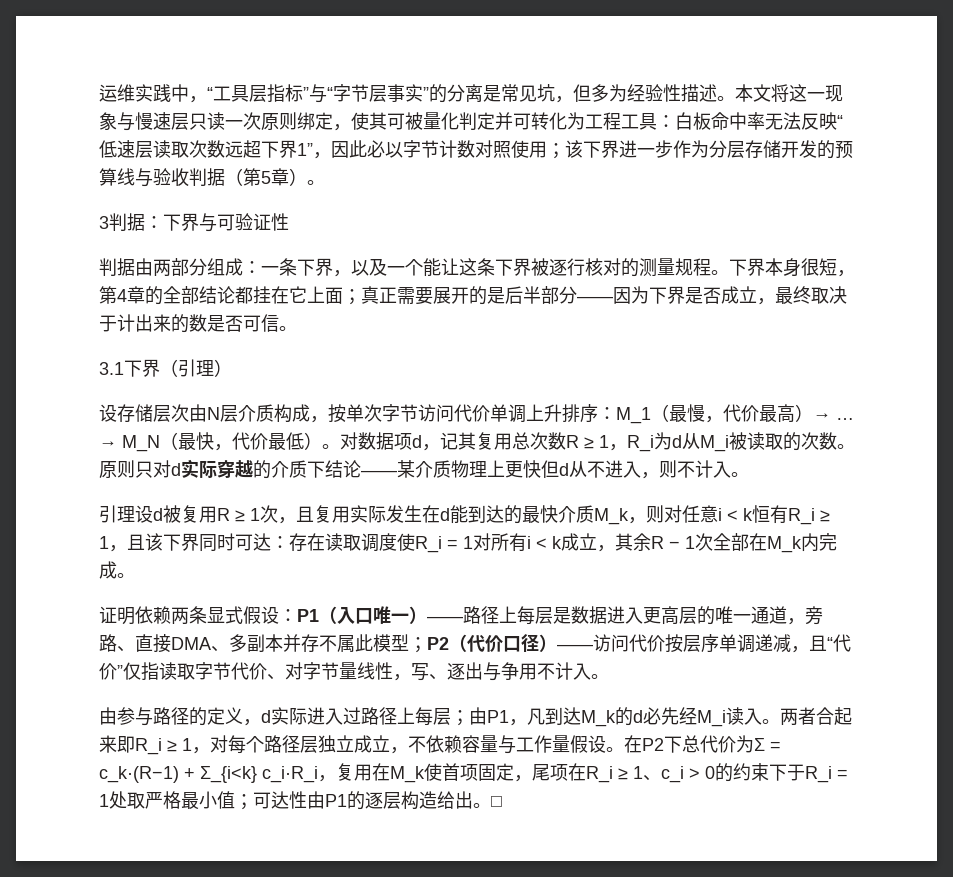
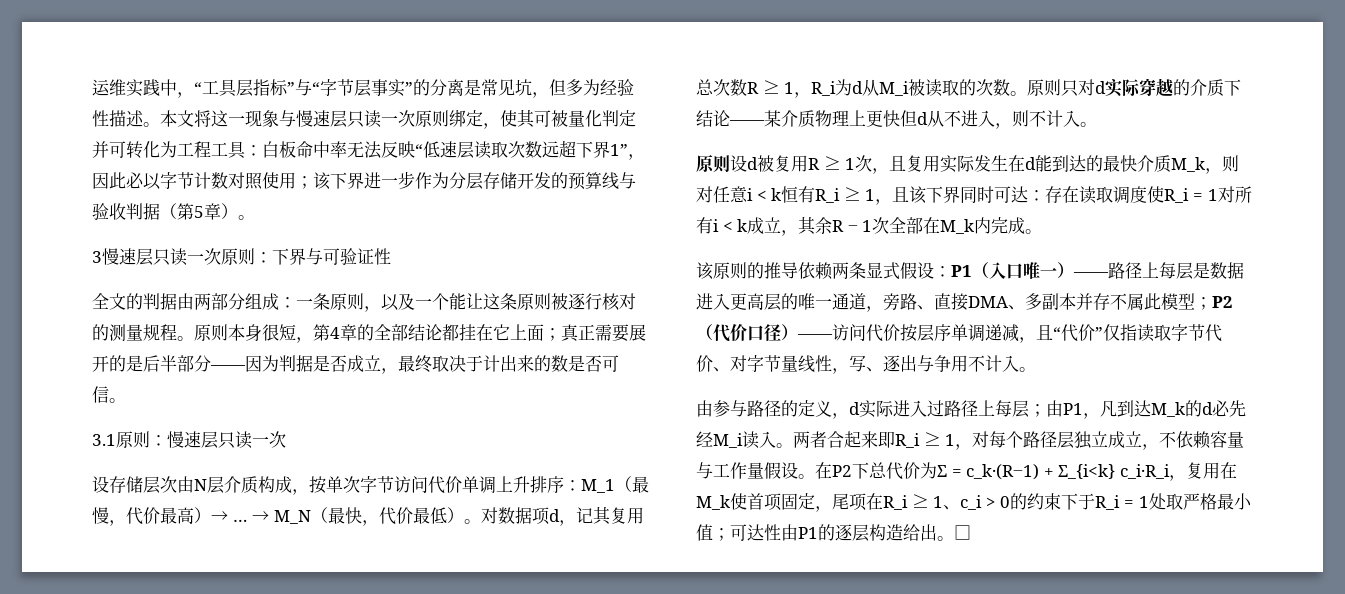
- 3判据：下界与可验证性
+ 3慢速层只读一次原则：下界与可验证性
- 判据由两部分组成：一条下界，以及一个能让这条下界被逐行核对的测量规程。
+ 全文的判据由两部分组成：一条原则，以及一个能让这条原则被逐行核对的测量规程。
- 下界本身很短，第4章的全部结论都挂在它上面；真正需要展开的是后半部分——因为下界是否成立，最终取决于计出来的数是否可信。
+ 原则本身很短，第4章的全部结论都挂在它上面；真正需要展开的是后半部分——因为判据是否成立，最终取决于计出来的数是否可信。
- 3.1下界（引理）
+ 3.1原则：慢速层只读一次
- 引理设d被复用R ≥ 1次，且复用实际发生在d能到达的最快介质M_k，则对任意i < k恒有R_i ≥ 1，且该下界同时可达：存在读取调度使R_i = 1对所有i < k成立，其余R − 1次全部在M_k内完成。
+ 原则设d被复用R ≥ 1次，且复用实际发生在d能到达的最快介质M_k，则对任意i < k恒有R_i ≥ 1，且该下界同时可达：存在读取调度使R_i = 1对所有i < k成立，其余R − 1次全部在M_k内完成。
- 证明依赖两条显式假设：P1（入口唯一）——路径上每层是数据进入更高层的唯一通道，旁路、直接DMA、多副本并存不属此模型；P2（代价口径）——访问代价按层序单调递减，且“代价”仅指读取字节代价、对字节量线性，写、逐出与争用不计入。
+ 该原则的推导依赖两条显式假设：P1（入口唯一）——路径上每层是数据进入更高层的唯一通道，旁路、直接DMA、多副本并存不属此模型；P2（代价口径）——访问代价按层序单调递减，且“代价”仅指读取字节代价、对字节量线性，写、逐出与争用不计入。

